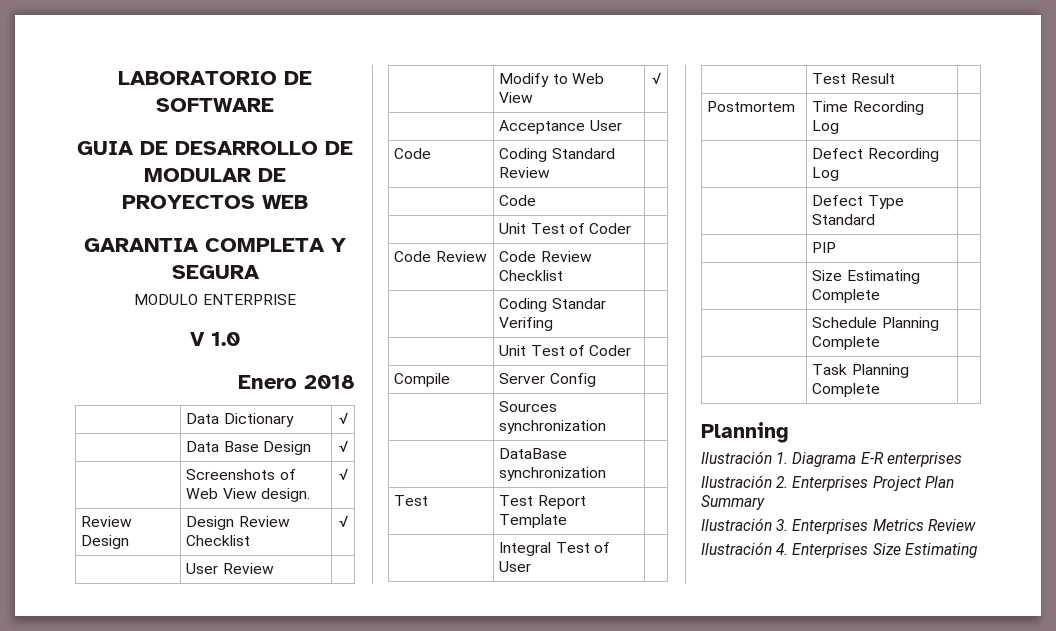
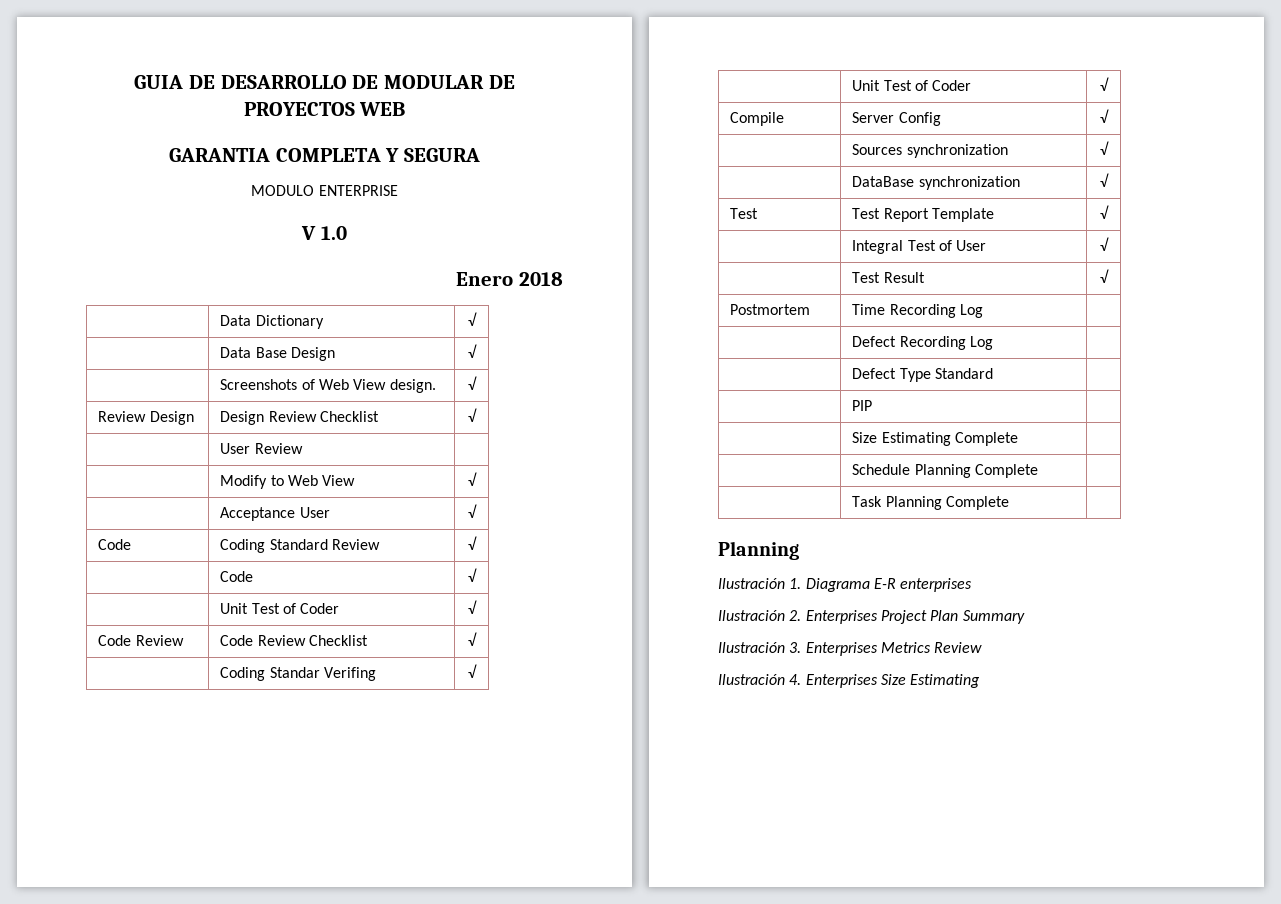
- LABORATORIO DE SOFTWARE
- | Acceptance User |
+ | Acceptance User | √
- Code | Coding Standard Review |
- | Code |
- | Unit Test of Coder |
+ Code | Coding Standard Review | √
+ | Code | √
+ | Unit Test of Coder | √
- Code Review | Code Review Checklist |
+ Code Review | Code Review Checklist | √
- | Coding Standar Verifing |
- | Unit Test of Coder |
+ | Coding Standar Verifing | √
+ | Unit Test of Coder | √
- Compile | Server Config |
+ Compile | Server Config | √
- | Sources synchronization |
+ | Sources synchronization | √
- | DataBase synchronization |
+ | DataBase synchronization | √
- Test | Test Report Template |
+ Test | Test Report Template | √
- | Integral Test of User |
+ | Integral Test of User | √
- | Test Result |
+ | Test Result | √

